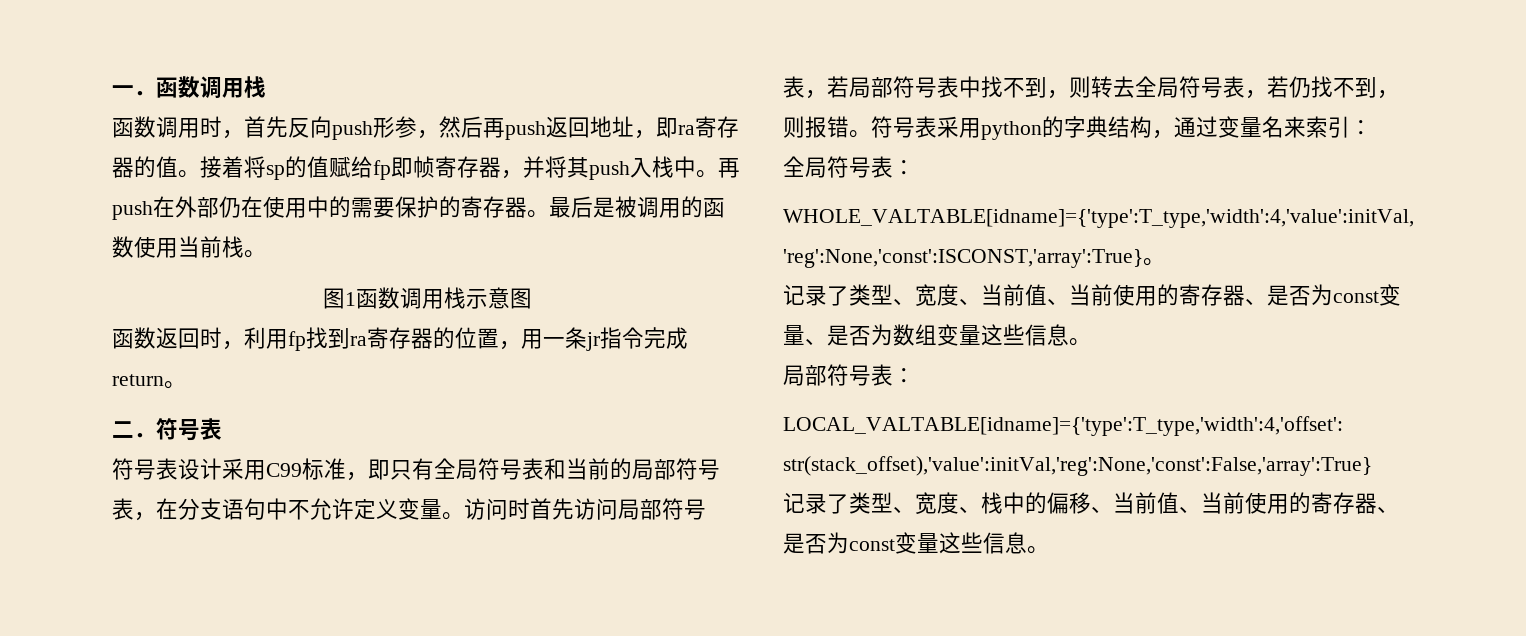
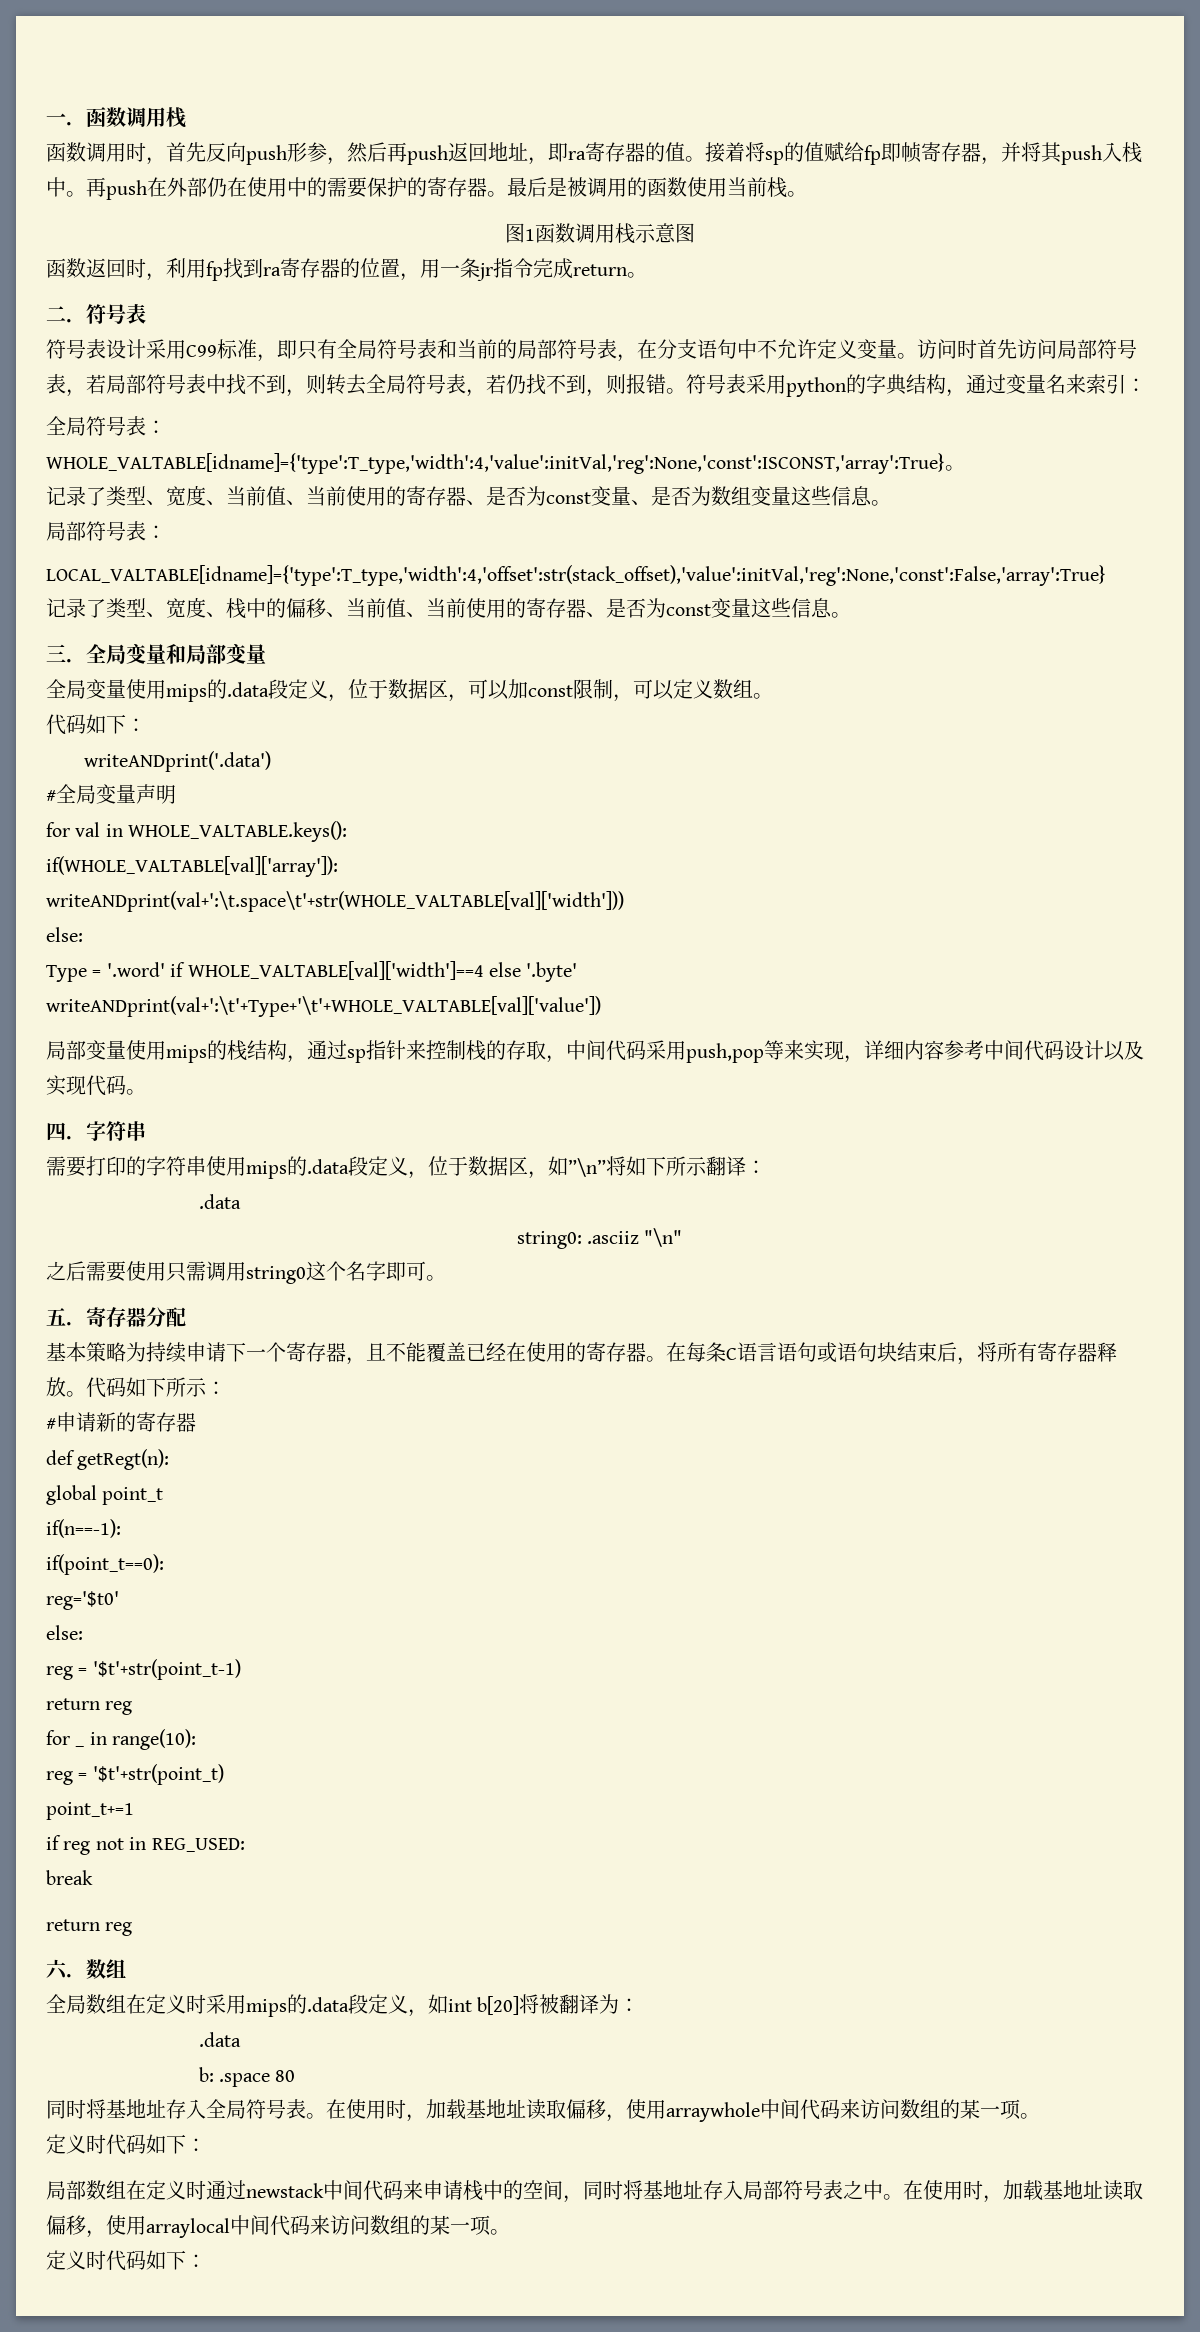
+ 三．全局变量和局部变量
+ 全局变量使用mips的.data段定义，位于数据区，可以加const限制，可以定义数组。
+ 代码如下：
+ writeANDprint('.data')
+ #全局变量声明
+ for val in WHOLE_VALTABLE.keys():
+ if(WHOLE_VALTABLE[val]['array']):
+ writeANDprint(val+':\t.space\t'+str(WHOLE_VALTABLE[val]['width']))
+ else:
+ Type = '.word' if WHOLE_VALTABLE[val]['width']==4 else '.byte'
+ writeANDprint(val+':\t'+Type+'\t'+WHOLE_VALTABLE[val]['value'])
+ 局部变量使用mips的栈结构，通过sp指针来控制栈的存取，中间代码采用push,pop等来实现，详细内容参考中间代码设计以及实现代码。
+ 四．字符串
+ 需要打印的字符串使用mips的.data段定义，位于数据区，如”\n”将如下所示翻译：
+ .data
+ string0: .asciiz "\n"
+ 之后需要使用只需调用string0这个名字即可。
+ 五．寄存器分配
+ 基本策略为持续申请下一个寄存器，且不能覆盖已经在使用的寄存器。在每条C语言语句或语句块结束后，将所有寄存器释放。代码如下所示：
+ #申请新的寄存器
+ def getRegt(n):
+ global point_t
+ if(n==-1):
+ if(point_t==0):
+ reg='$t0'
+ else:
+ reg = '$t'+str(point_t-1)
+ return reg
+ for _ in range(10):
+ reg = '$t'+str(point_t)
+ point_t+=1
+ if reg not in REG_USED:
+ break
+ return reg
+ 六．数组
+ 全局数组在定义时采用mips的.data段定义，如int b[20]将被翻译为：
+ .data
+ b: .space 80
+ 同时将基地址存入全局符号表。在使用时，加载基地址读取偏移，使用arraywhole中间代码来访问数组的某一项。
+ 定义时代码如下：
+ 局部数组在定义时通过newstack中间代码来申请栈中的空间，同时将基地址存入局部符号表之中。在使用时，加载基地址读取偏移，使用arraylocal中间代码来访问数组的某一项。
+ 定义时代码如下：

